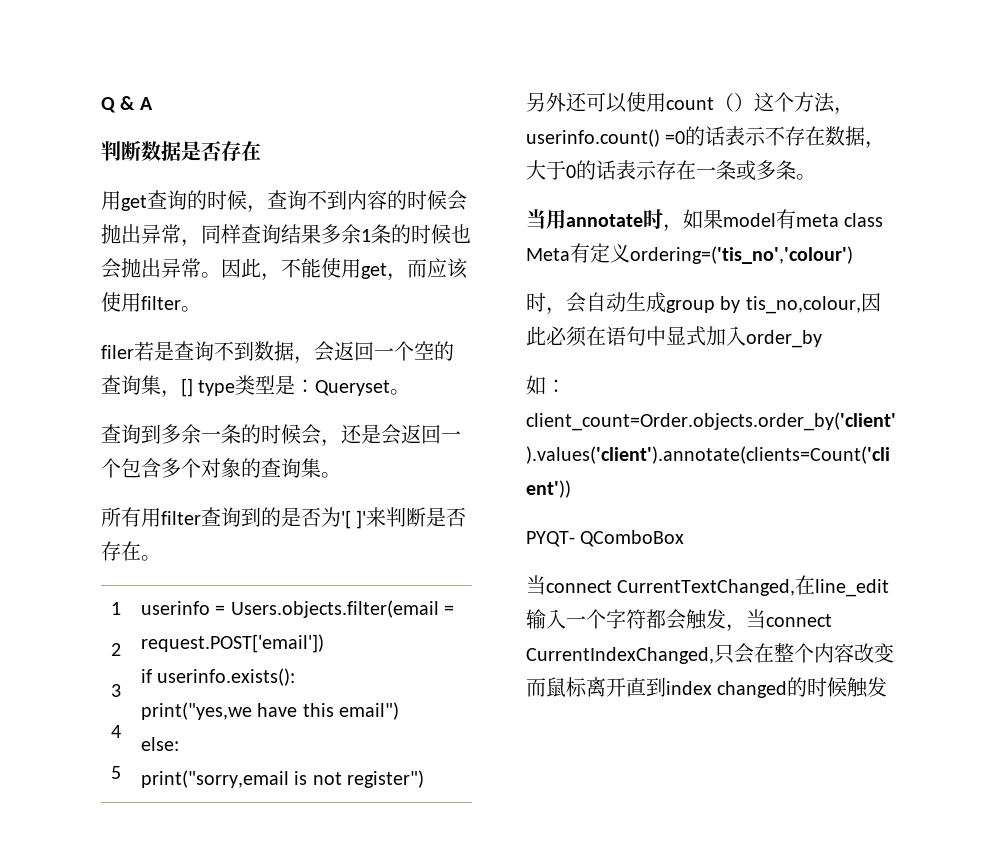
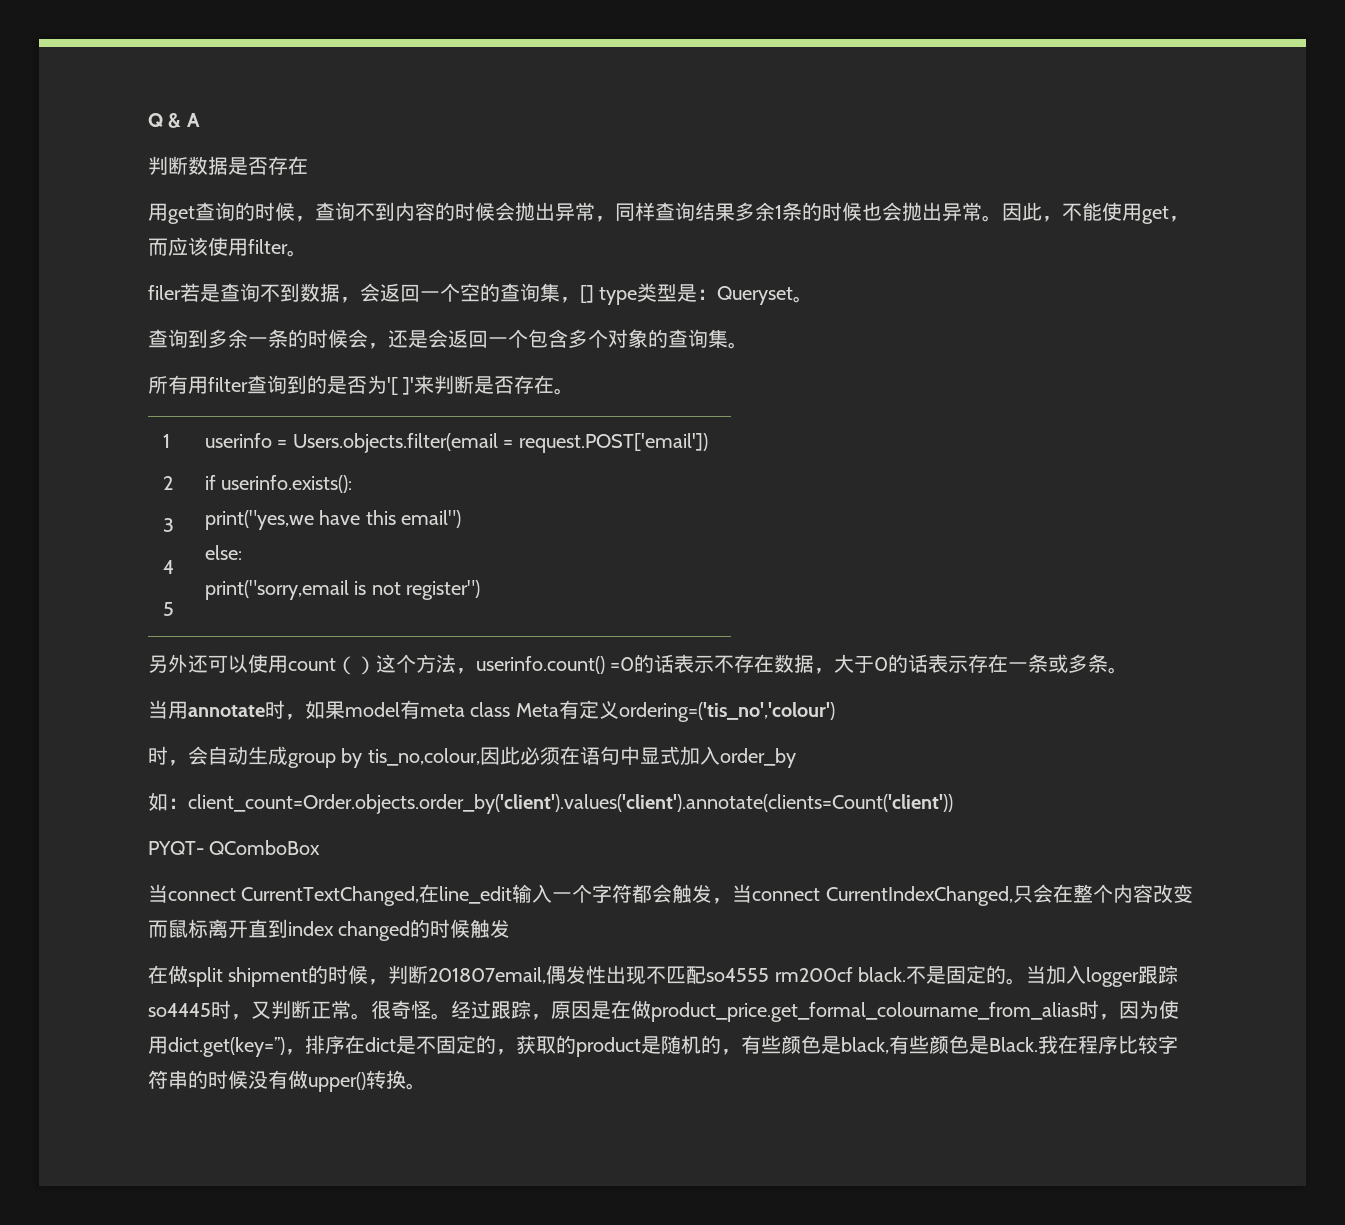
+ 在做split shipment的时候，判断201807email,偶发性出现不匹配so4555 rm200cf black.不是固定的。当加入logger跟踪so4445时，又判断正常。很奇怪。经过跟踪，原因是在做product_price.get_formal_colourname_from_alias时，因为使用dict.get(key=’’)，排序在dict是不固定的，获取的product是随机的，有些颜色是black,有些颜色是Black.我在程序比较字符串的时候没有做upper()转换。

